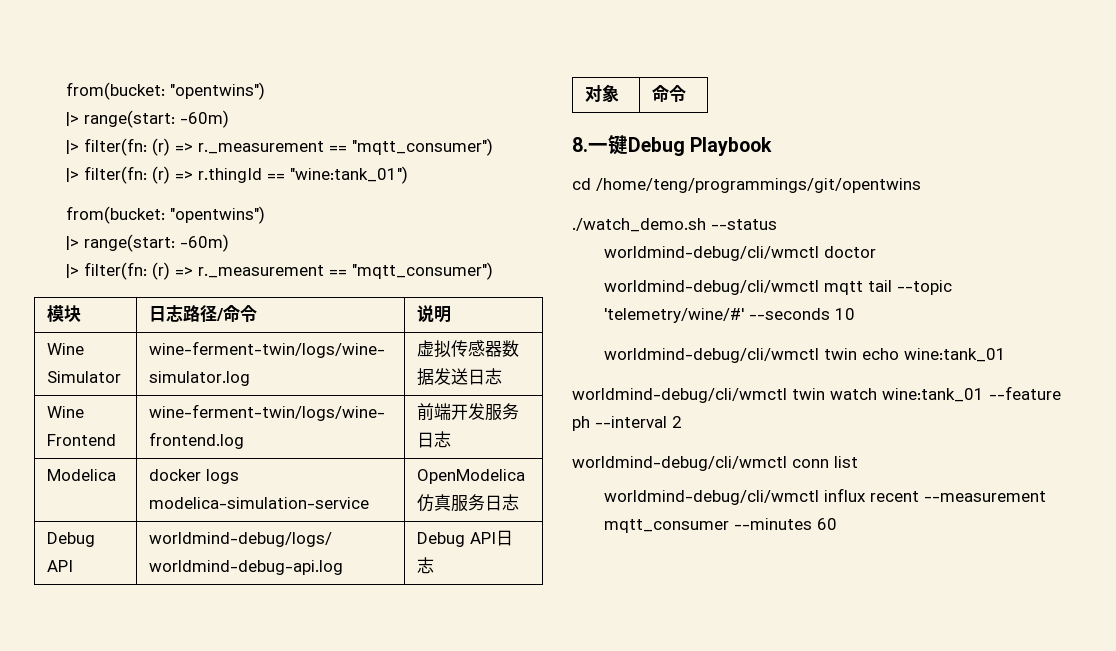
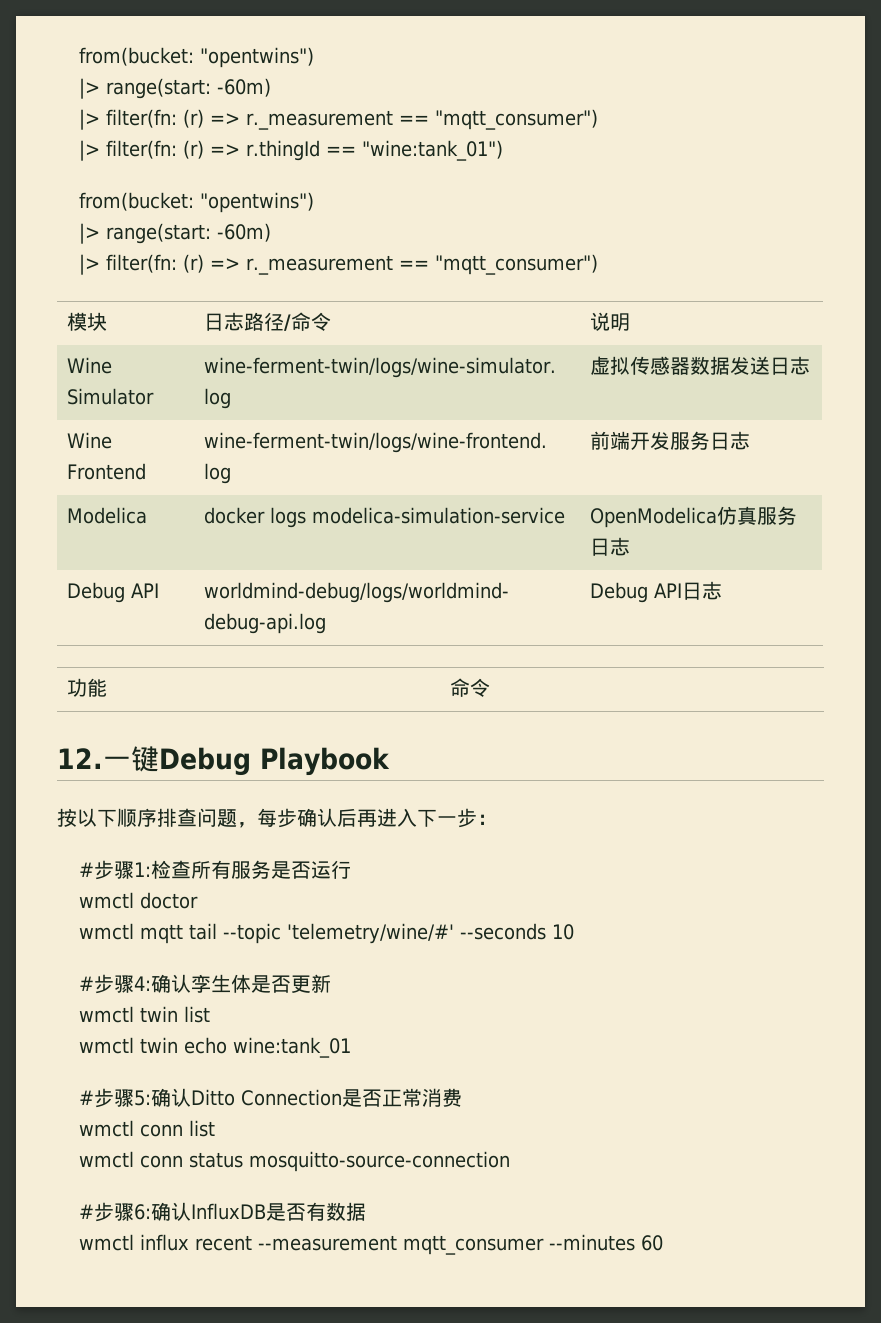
- 对象 | 命令
+ 功能 | 命令
- 8.一键Debug Playbook
+ 12.一键Debug Playbook
- cd /home/teng/programmings/git/opentwins
- ./watch_demo.sh --status
- worldmind-debug/cli/wmctl doctor
+ 按以下顺序排查问题，每步确认后再进入下一步：
+ #步骤1:检查所有服务是否运行
+ wmctl doctor
- worldmind-debug/cli/wmctl mqtt tail --topic 'telemetry/wine/#' --seconds 10
+ wmctl mqtt tail --topic 'telemetry/wine/#' --seconds 10
- worldmind-debug/cli/wmctl twin echo wine:tank_01
- worldmind-debug/cli/wmctl twin watch wine:tank_01 --feature ph --interval 2
- worldmind-debug/cli/wmctl conn list
- worldmind-debug/cli/wmctl influx recent --measurement mqtt_consumer --minutes 60
+ #步骤4:确认孪生体是否更新
+ wmctl twin list
+ wmctl twin echo wine:tank_01
+ #步骤5:确认Ditto Connection是否正常消费
+ wmctl conn list
+ wmctl conn status mosquitto-source-connection
+ #步骤6:确认InfluxDB是否有数据
+ wmctl influx recent --measurement mqtt_consumer --minutes 60

